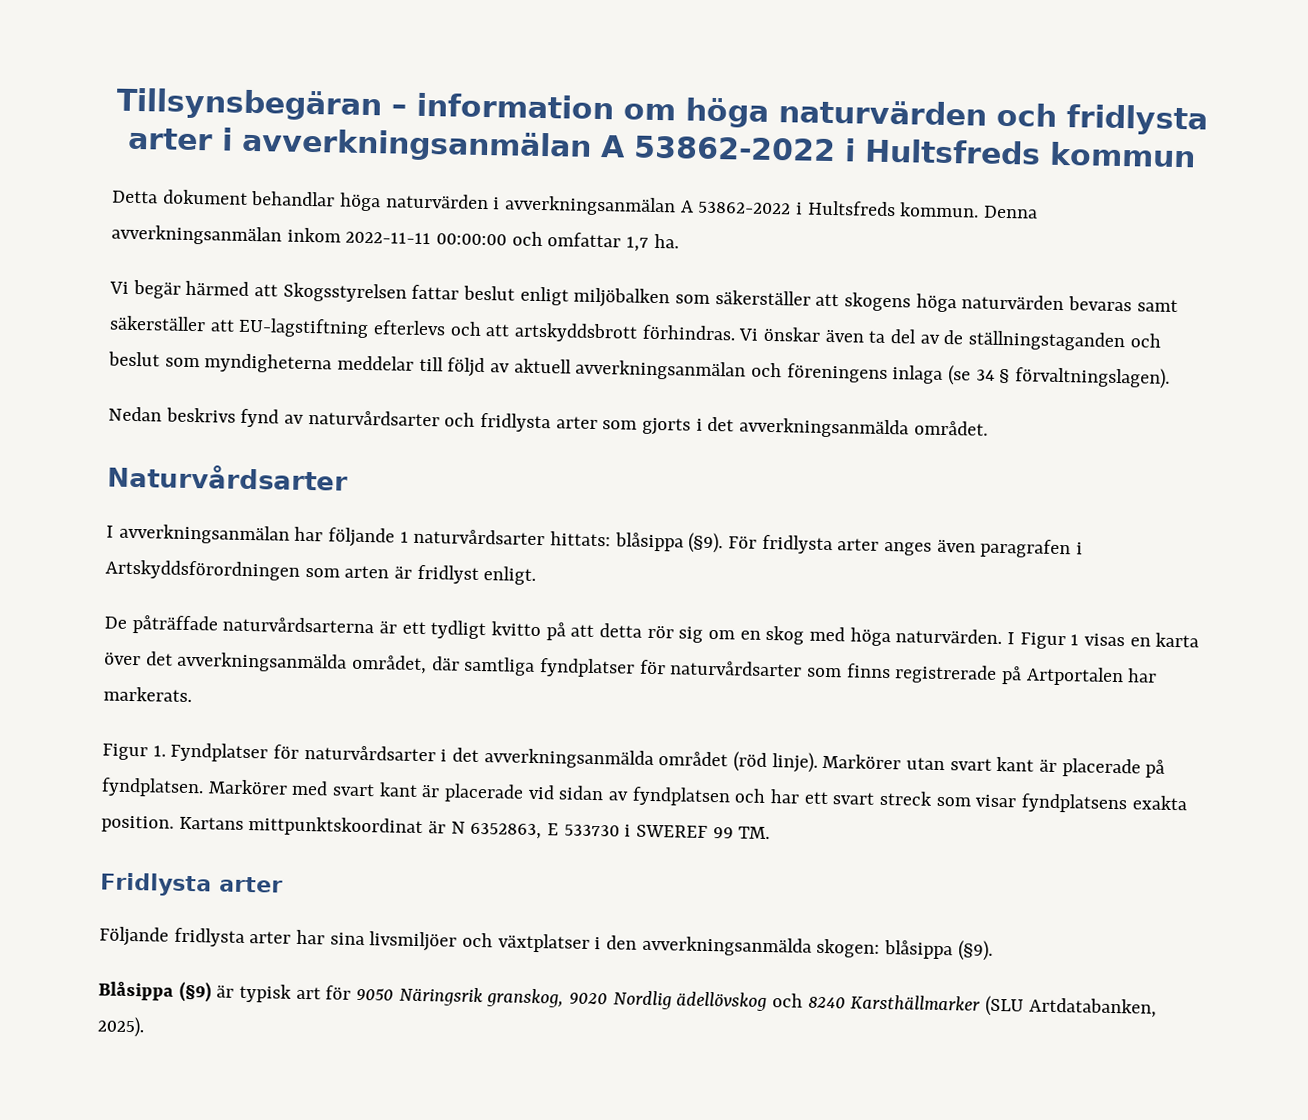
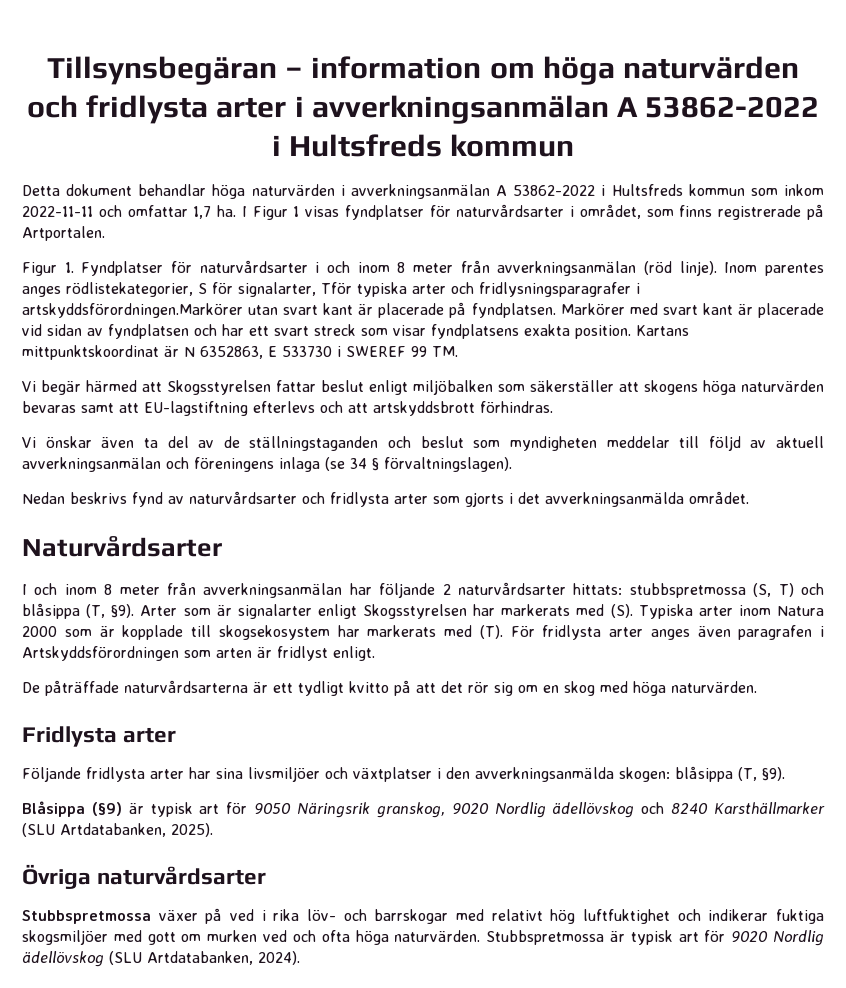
- Detta dokument behandlar höga naturvärden i avverkningsanmälan A 53862-2022 i Hultsfreds kommun. Denna avverkningsanmälan inkom 2022-11-11 00:00:00 och omfattar 1,7 ha.
- Vi begär härmed att Skogsstyrelsen fattar beslut enligt miljöbalken som säkerställer att skogens höga naturvärden bevaras samt säkerställer att EU-lagstiftning efterlevs och att artskyddsbrott förhindras. Vi önskar även ta del av de ställningstaganden och beslut som myndigheterna meddelar till följd av aktuell avverkningsanmälan och föreningens inlaga (se 34 § förvaltningslagen).
- Nedan beskrivs fynd av naturvårdsarter och fridlysta arter som gjorts i det avverkningsanmälda området.
- Naturvårdsarter
- I avverkningsanmälan har följande 1 naturvårdsarter hittats: blåsippa (§9). För fridlysta arter anges även paragrafen i Artskyddsförordningen som arten är fridlyst enligt.
- De påträffade naturvårdsarterna är ett tydligt kvitto på att detta rör sig om en skog med höga naturvärden. I Figur 1 visas en karta över det avverkningsanmälda området, där samtliga fyndplatser för naturvårdsarter som finns registrerade på Artportalen har markerats.
+ Detta dokument behandlar höga naturvärden i avverkningsanmälan A 53862-2022 i Hultsfreds kommun som inkom 2022-11-11 och omfattar 1,7 ha. I Figur 1 visas fyndplatser för naturvårdsarter i området, som finns registrerade på Artportalen.
- Figur 1. Fyndplatser för naturvårdsarter i det avverkningsanmälda området (röd linje). Markörer utan svart kant är placerade på fyndplatsen.
+ Figur 1. Fyndplatser för naturvårdsarter i och inom 8 meter från avverkningsanmälan (röd linje). Inom parentes anges rödlistekategorier, S för signalarter, Tför typiska arter och fridlysningsparagrafer i artskyddsförordningen.Markörer utan svart kant är placerade på fyndplatsen.
+ Vi begär härmed att Skogsstyrelsen fattar beslut enligt miljöbalken som säkerställer att skogens höga naturvärden bevaras samt att EU-lagstiftning efterlevs och att artskyddsbrott förhindras.
+ Vi önskar även ta del av de ställningstaganden och beslut som myndigheten meddelar till följd av aktuell avverkningsanmälan och föreningens inlaga (se 34 § förvaltningslagen).
+ Nedan beskrivs fynd av naturvårdsarter och fridlysta arter som gjorts i det avverkningsanmälda området.
+ Naturvårdsarter
+ I och inom 8 meter från avverkningsanmälan har följande 2 naturvårdsarter hittats: stubbspretmossa (S, T) och blåsippa (T, §9). Arter som är signalarter enligt Skogsstyrelsen har markerats med (S). Typiska arter inom Natura 2000 som är kopplade till skogsekosystem har markerats med (T). För fridlysta arter anges även paragrafen i Artskyddsförordningen som arten är fridlyst enligt.
+ De påträffade naturvårdsarterna är ett tydligt kvitto på att det rör sig om en skog med höga naturvärden.
- Följande fridlysta arter har sina livsmiljöer och växtplatser i den avverkningsanmälda skogen: blåsippa (§9).
+ Följande fridlysta arter har sina livsmiljöer och växtplatser i den avverkningsanmälda skogen: blåsippa (T, §9).
+ Övriga naturvårdsarter
+ Stubbspretmossa växer på ved i rika löv- och barrskogar med relativt hög luftfuktighet och indikerar fuktiga skogsmiljöer med gott om murken ved och ofta höga naturvärden. Stubbspretmossa är typisk art för 9020 Nordlig ädellövskog (SLU Artdatabanken, 2024).

